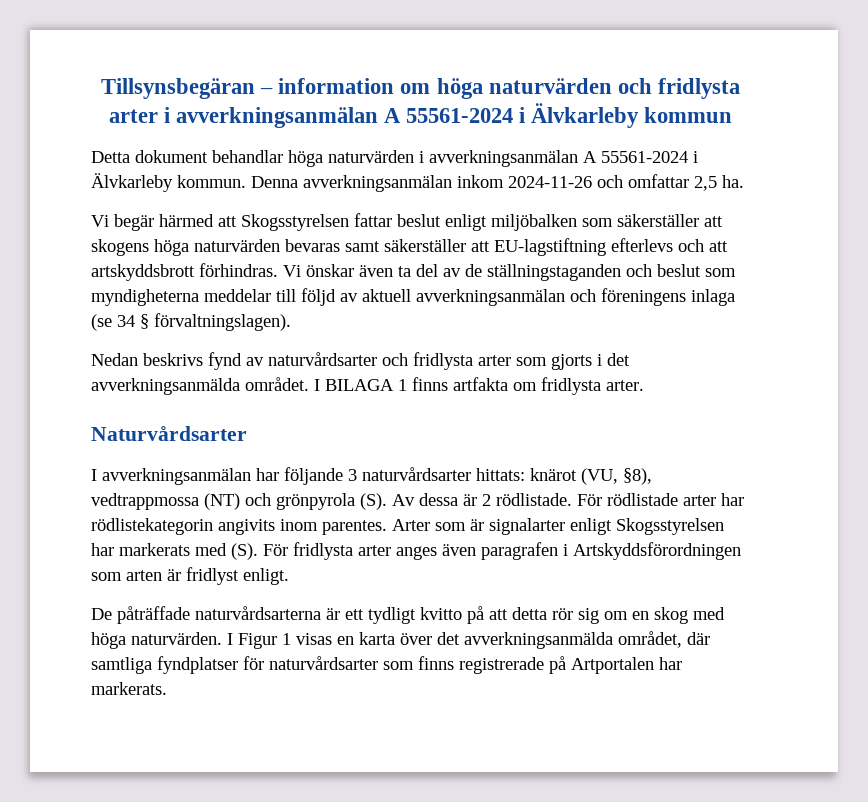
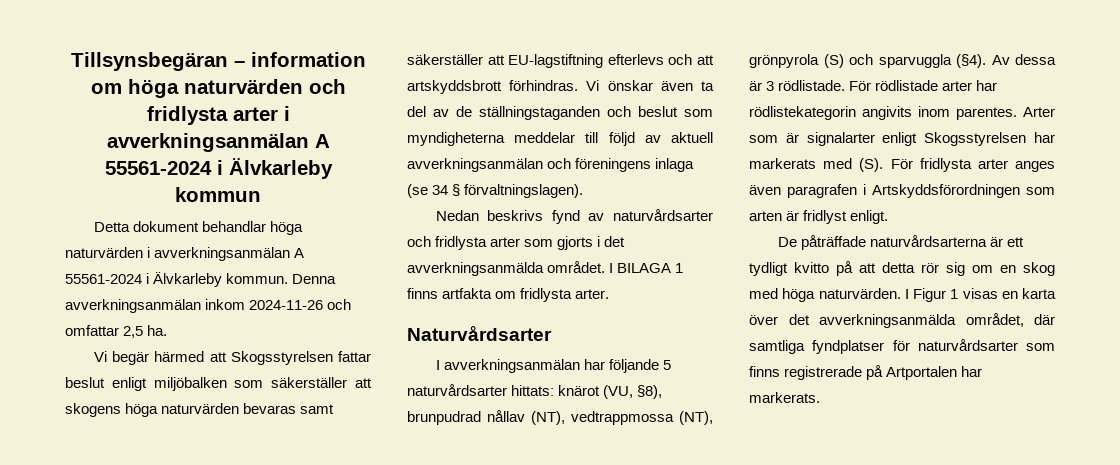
- I avverkningsanmälan har följande 3 naturvårdsarter hittats: knärot (VU, §8), vedtrappmossa (NT) och grönpyrola (S). Av dessa är 2 rödlistade.
+ I avverkningsanmälan har följande 5 naturvårdsarter hittats: knärot (VU, §8), brunpudrad nållav (NT), vedtrappmossa (NT), grönpyrola (S) och sparvuggla (§4). Av dessa är 3 rödlistade.

